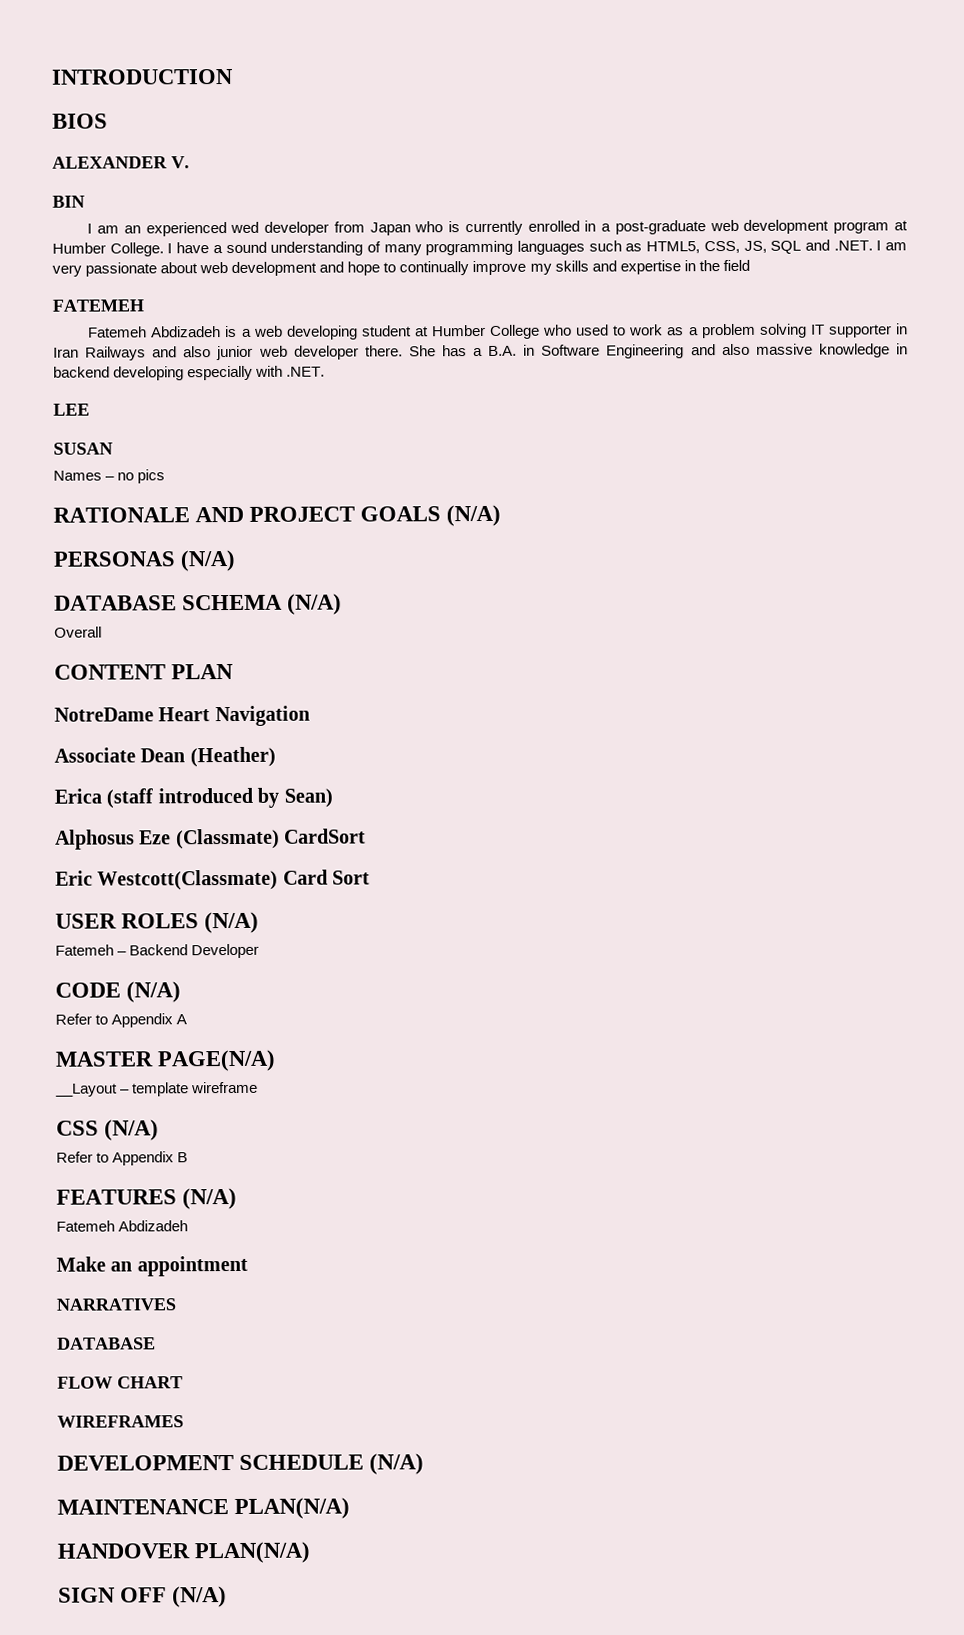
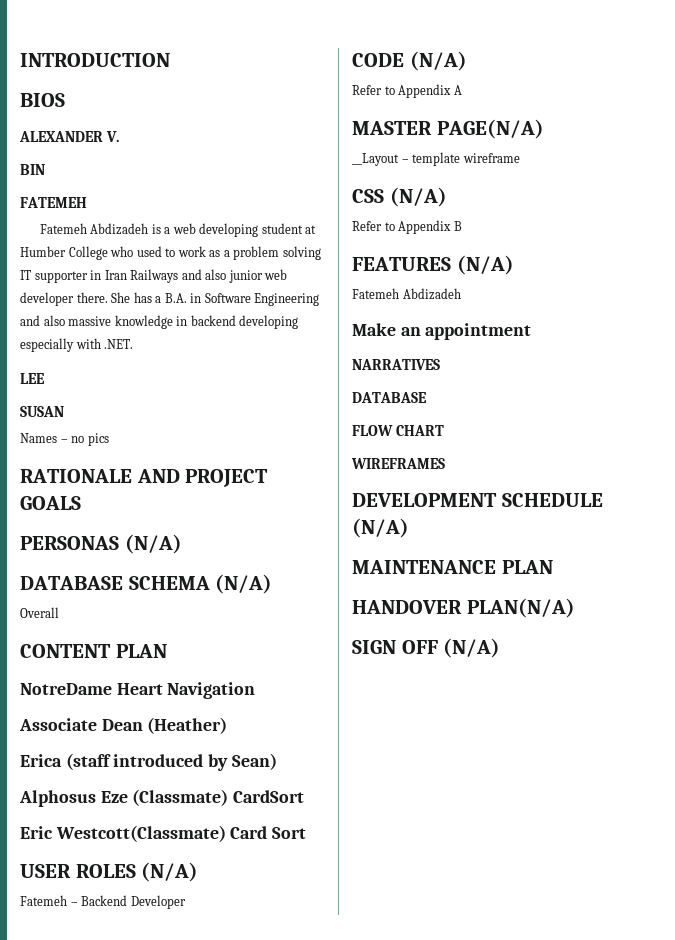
- I am an experienced wed developer from Japan who is currently enrolled in a post-graduate web development program at Humber College. I have a sound understanding of many programming languages such as HTML5, CSS, JS, SQL and .NET. I am very passionate about web development and hope to continually improve my skills and expertise in the field
- RATIONALE AND PROJECT GOALS (N/A)
+ RATIONALE AND PROJECT GOALS
- MAINTENANCE PLAN(N/A)
+ MAINTENANCE PLAN

